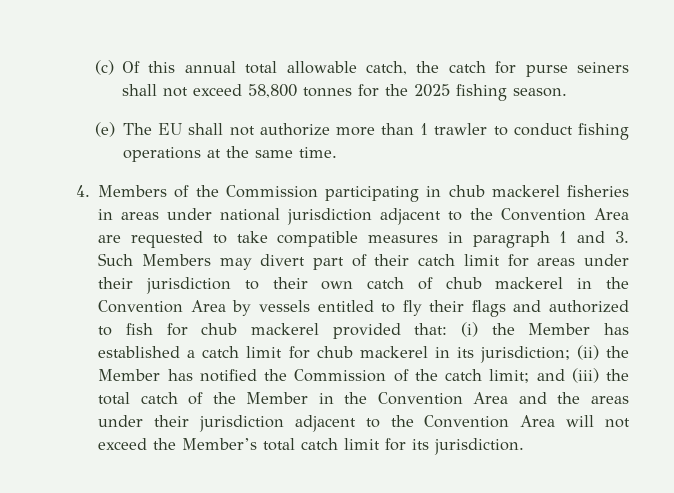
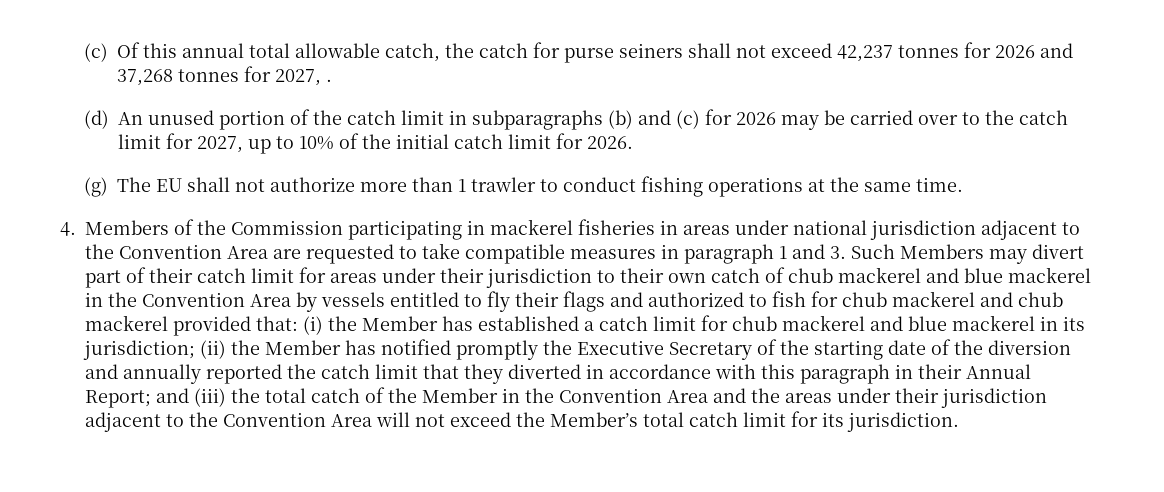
- (c) Of this annual total allowable catch, the catch for purse seiners shall not exceed 58,800 tonnes for the 2025 fishing season.
- (e) The EU shall not authorize more than 1 trawler to conduct fishing operations at the same time.
+ (c) Of this annual total allowable catch, the catch for purse seiners shall not exceed 42,237 tonnes for 2026 and 37,268 tonnes for 2027, .
+ (d) An unused portion of the catch limit in subparagraphs (b) and (c) for 2026 may be carried over to the catch limit for 2027, up to 10% of the initial catch limit for 2026.
+ (g) The EU shall not authorize more than 1 trawler to conduct fishing operations at the same time.
- 4. Members of the Commission participating in chub mackerel fisheries in areas under national jurisdiction adjacent to the Convention Area are requested to take compatible measures in paragraph 1 and 3. Such Members may divert part of their catch limit for areas under their jurisdiction to their own catch of chub mackerel in the Convention Area by vessels entitled to fly their flags and authorized to fish for chub mackerel provided that:
+ 4. Members of the Commission participating in mackerel fisheries in areas under national jurisdiction adjacent to the Convention Area are requested to take compatible measures in paragraph 1 and 3. Such Members may divert part of their catch limit for areas under their jurisdiction to their own catch of chub mackerel and blue mackerel in the Convention Area by vessels entitled to fly their flags and authorized to fish for chub mackerel and chub mackerel provided that:
- (i) the Member has established a catch limit for chub mackerel in its jurisdiction;
+ (i) the Member has established a catch limit for chub mackerel and blue mackerel in its jurisdiction;
- (ii) the Member has notified the Commission of the catch limit;
+ (ii) the Member has notified promptly the Executive Secretary of the starting date of the diversion and annually reported the catch limit that they diverted in accordance with this paragraph in their Annual Report;

